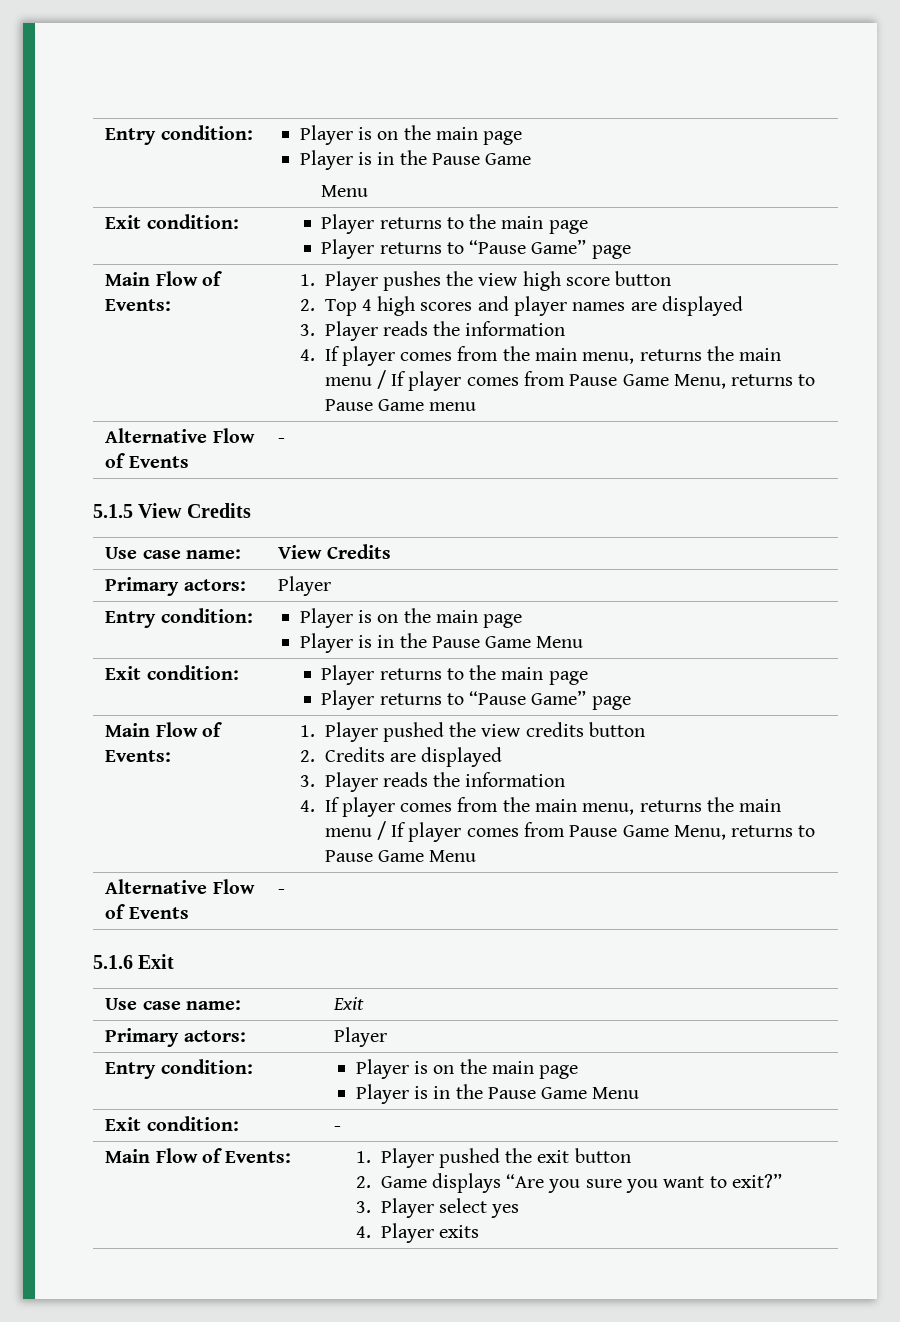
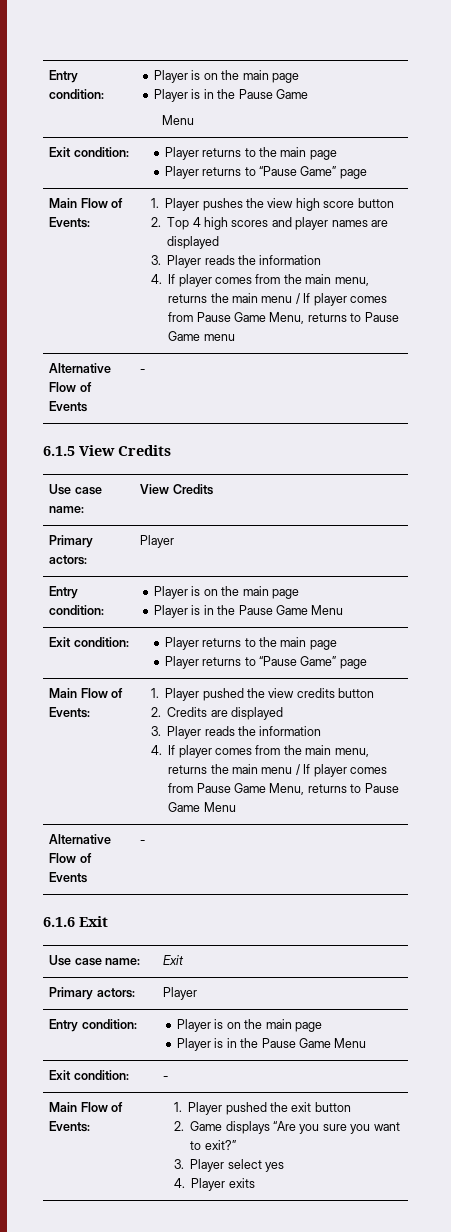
- 5.1.5 View Credits
+ 6.1.5 View Credits
- 5.1.6 Exit
+ 6.1.6 Exit

